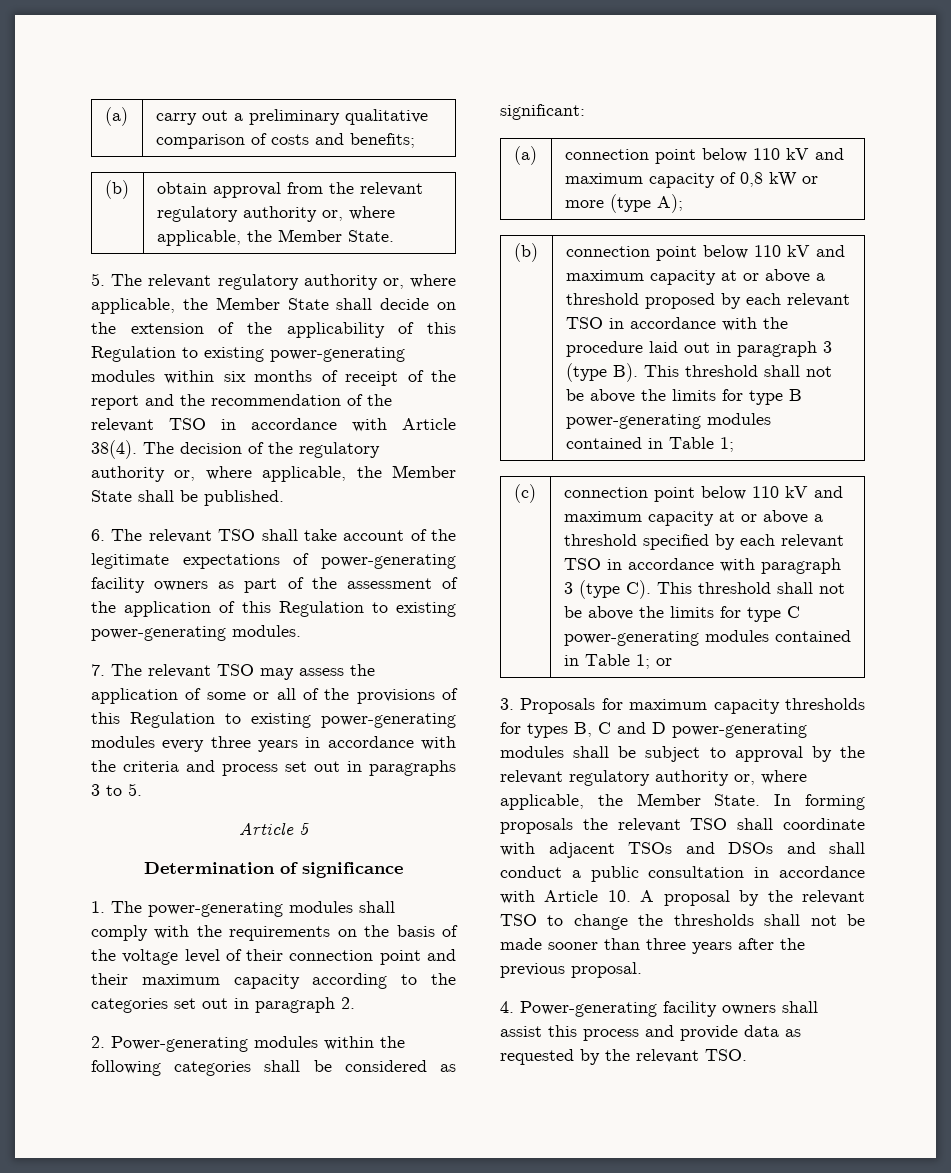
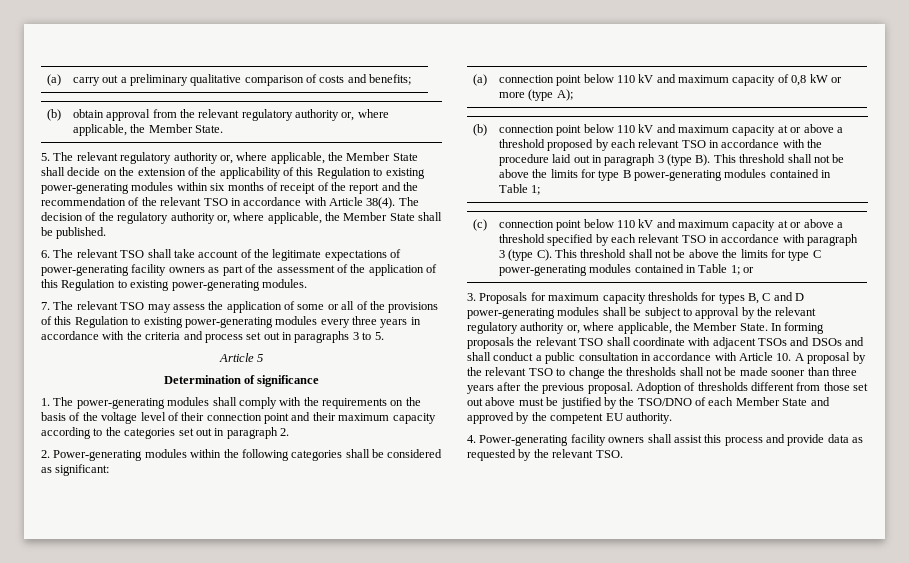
+ Adoption of thresholds different from those set out above must be justified by the TSO/DNO of each Member State and approved by the competent EU authority.

